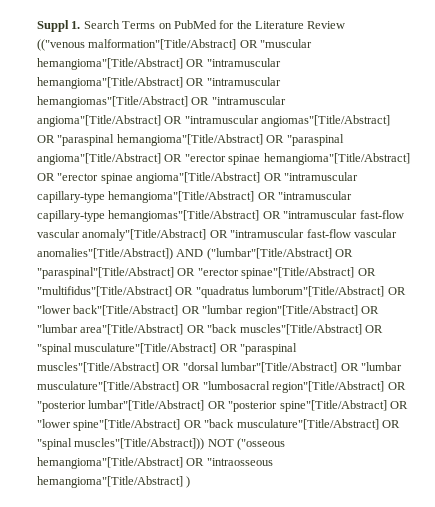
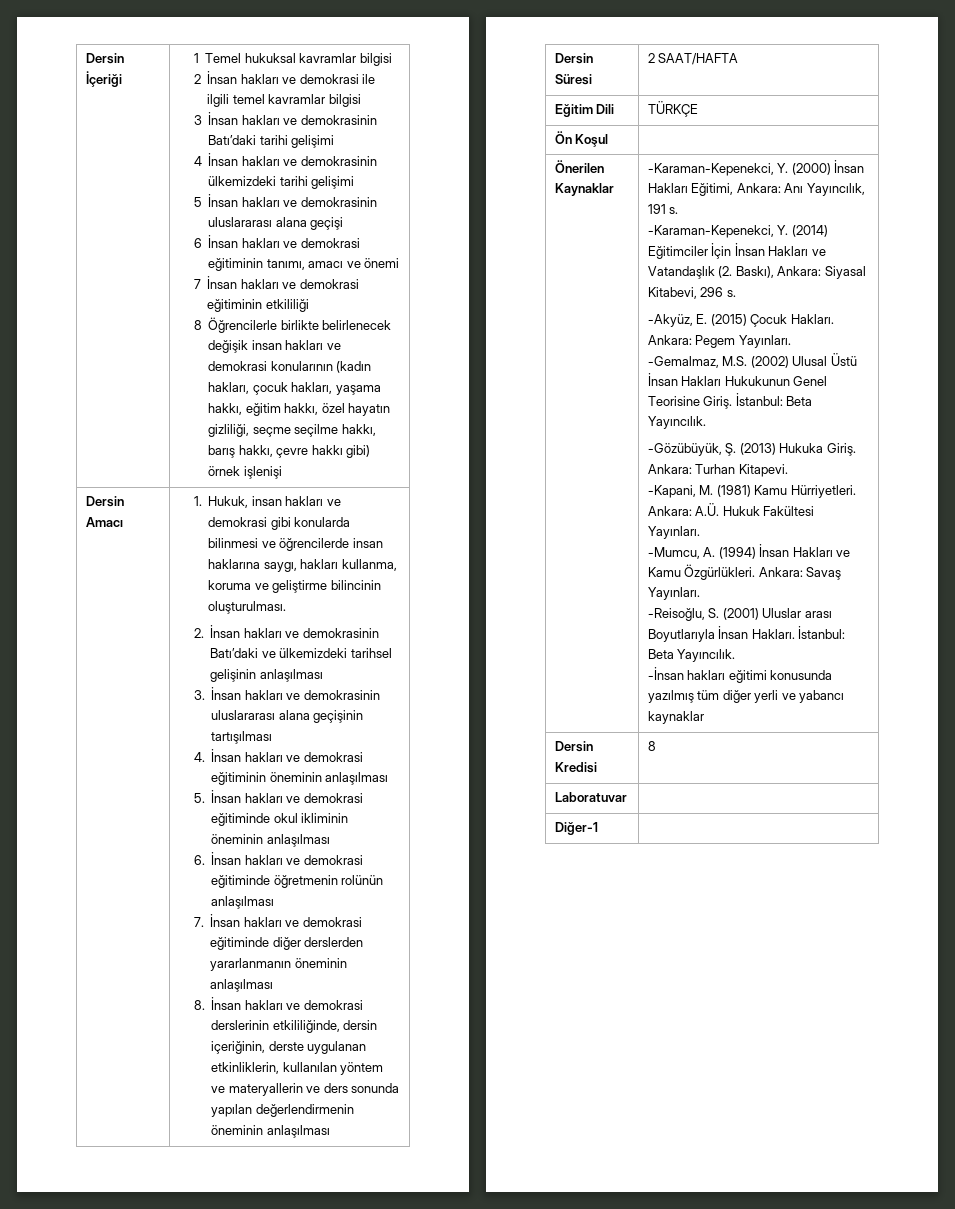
- Suppl 1. Search Terms on PubMed for the Literature Review
- (("venous malformation"[Title/Abstract] OR "muscular hemangioma"[Title/Abstract] OR "intramuscular hemangioma"[Title/Abstract] OR "intramuscular hemangiomas"[Title/Abstract] OR "intramuscular angioma"[Title/Abstract] OR "intramuscular angiomas"[Title/Abstract] OR "paraspinal hemangioma"[Title/Abstract] OR "paraspinal angioma"[Title/Abstract] OR "erector spinae hemangioma"[Title/Abstract] OR "erector spinae angioma"[Title/Abstract] OR "intramuscular capillary-type hemangioma"[Title/Abstract] OR "intramuscular capillary-type hemangiomas"[Title/Abstract] OR "intramuscular fast-flow vascular anomaly"[Title/Abstract] OR "intramuscular fast-flow vascular anomalies"[Title/Abstract]) AND ("lumbar"[Title/Abstract] OR "paraspinal"[Title/Abstract] OR "erector spinae"[Title/Abstract] OR "multifidus"[Title/Abstract] OR "quadratus lumborum"[Title/Abstract] OR "lower back"[Title/Abstract] OR "lumbar region"[Title/Abstract] OR "lumbar area"[Title/Abstract] OR "back muscles"[Title/Abstract] OR "spinal musculature"[Title/Abstract] OR "paraspinal muscles"[Title/Abstract] OR "dorsal lumbar"[Title/Abstract] OR "lumbar musculature"[Title/Abstract] OR "lumbosacral region"[Title/Abstract] OR "posterior lumbar"[Title/Abstract] OR "posterior spine"[Title/Abstract] OR "lower spine"[Title/Abstract] OR "back musculature"[Title/Abstract] OR "spinal muscles"[Title/Abstract])) NOT ("osseous hemangioma"[Title/Abstract] OR "intraosseous hemangioma"[Title/Abstract] )
+ Dersin İçeriği | 1 Temel hukuksal kavramlar bilgisi
+ 2 İnsan hakları ve demokrasi ile ilgili temel kavramlar bilgisi
+ 3 İnsan hakları ve demokrasinin Batı’daki tarihi gelişimi
+ 4 İnsan hakları ve demokrasinin ülkemizdeki tarihi gelişimi
+ 5 İnsan hakları ve demokrasinin uluslararası alana geçişi
+ 6 İnsan hakları ve demokrasi eğitiminin tanımı, amacı ve önemi
+ 7 İnsan hakları ve demokrasi eğitiminin etkililiği
+ 8 Öğrencilerle birlikte belirlenecek değişik insan hakları ve demokrasi konularının (kadın hakları, çocuk hakları, yaşama hakkı, eğitim hakkı, özel hayatın gizliliği, seçme seçilme hakkı, barış hakkı, çevre hakkı gibi) örnek işlenişi
+ Dersin Amacı | 1. Hukuk, insan hakları ve demokrasi gibi konularda bilinmesi ve öğrencilerde insan haklarına saygı, hakları kullanma, koruma ve geliştirme bilincinin oluşturulması.
+ 2. İnsan hakları ve demokrasinin Batı’daki ve ülkemizdeki tarihsel gelişinin anlaşılması
+ 3. İnsan hakları ve demokrasinin uluslararası alana geçişinin tartışılması
+ 4. İnsan hakları ve demokrasi eğitiminin öneminin anlaşılması
+ 5. İnsan hakları ve demokrasi eğitiminde okul ikliminin öneminin anlaşılması
+ 6. İnsan hakları ve demokrasi eğitiminde öğretmenin rolünün anlaşılması
+ 7. İnsan hakları ve demokrasi eğitiminde diğer derslerden yararlanmanın öneminin anlaşılması
+ 8. İnsan hakları ve demokrasi derslerinin etkililiğinde, dersin içeriğinin, derste uygulanan etkinliklerin, kullanılan yöntem ve materyallerin ve ders sonunda yapılan değerlendirmenin öneminin anlaşılması
+ Dersin Süresi | 2 SAAT/HAFTA
+ Eğitim Dili | TÜRKÇE
+ Ön Koşul |
+ Önerilen Kaynaklar | -Karaman-Kepenekci, Y. (2000) İnsan Hakları Eğitimi, Ankara: Anı Yayıncılık, 191 s.
+ -Karaman-Kepenekci, Y. (2014) Eğitimciler İçin İnsan Hakları ve Vatandaşlık (2. Baskı), Ankara: Siyasal Kitabevi, 296 s.
+ -Akyüz, E. (2015) Çocuk Hakları. Ankara: Pegem Yayınları.
+ -Gemalmaz, M.S. (2002) Ulusal Üstü İnsan Hakları Hukukunun Genel Teorisine Giriş. İstanbul: Beta Yayıncılık.
+ -Gözübüyük, Ş. (2013) Hukuka Giriş. Ankara: Turhan Kitapevi.
+ -Kapani, M. (1981) Kamu Hürriyetleri. Ankara: A.Ü. Hukuk Fakültesi Yayınları.
+ -Mumcu, A. (1994) İnsan Hakları ve Kamu Özgürlükleri. Ankara: Savaş Yayınları.
+ -Reisoğlu, S. (2001) Uluslar arası Boyutlarıyla İnsan Hakları. İstanbul: Beta Yayıncılık.
+ -İnsan hakları eğitimi konusunda yazılmış tüm diğer yerli ve yabancı kaynaklar
+ Dersin Kredisi | 8
+ Laboratuvar |
+ Diğer-1 |

